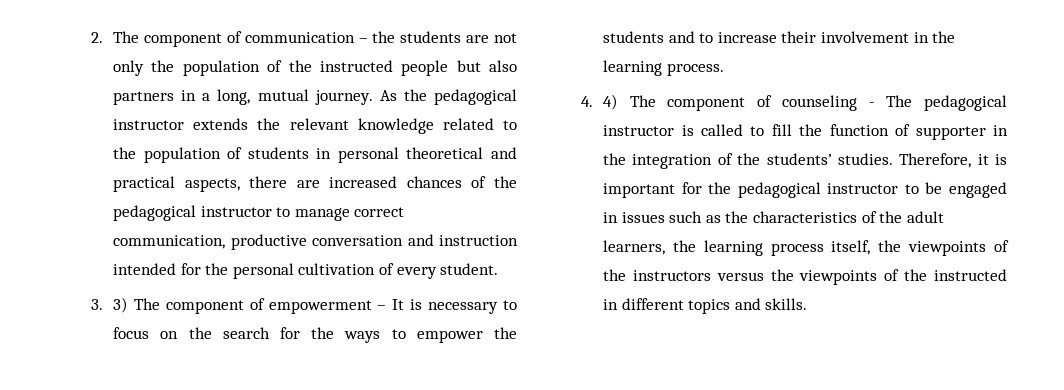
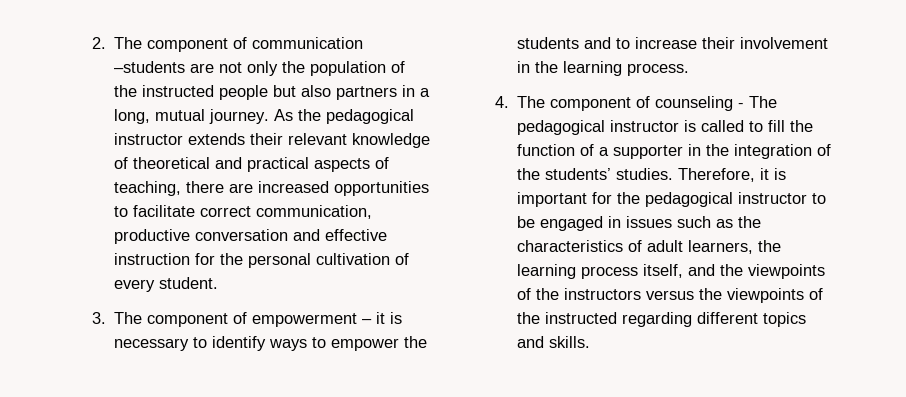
- 2. The component of communication – the students are not only the population of the instructed people but also partners in a long, mutual journey.
+ 2. The component of communication –students are not only the population of the instructed people but also partners in a long, mutual journey.
- As the pedagogical instructor extends the relevant knowledge related to the population of students in personal theoretical and practical aspects, there are increased chances of the pedagogical instructor to manage correct communication, productive conversation and instruction intended for the personal cultivation of every student.
+ As the pedagogical instructor extends their relevant knowledge of theoretical and practical aspects of teaching, there are increased opportunities to facilitate correct communication, productive conversation and effective instruction for the personal cultivation of every student.
- 3. 3) The component of empowerment – It is necessary to focus on the search for the ways to empower the students and to increase their involvement in the learning process.
+ 3. The component of empowerment – it is necessary to identify ways to empower the students and to increase their involvement in the learning process.
- 4. 4) The component of counseling - The pedagogical instructor is called to fill the function of supporter in the integration of the students’ studies.
+ 4. The component of counseling - The pedagogical instructor is called to fill the function of a supporter in the integration of the students’ studies.
- Therefore, it is important for the pedagogical instructor to be engaged in issues such as the characteristics of the adult learners, the learning process itself, the viewpoints of the instructors versus the viewpoints of the instructed in different topics and skills.
+ Therefore, it is important for the pedagogical instructor to be engaged in issues such as the characteristics of adult learners, the learning process itself, and the viewpoints of the instructors versus the viewpoints of the instructed regarding different topics and skills.

